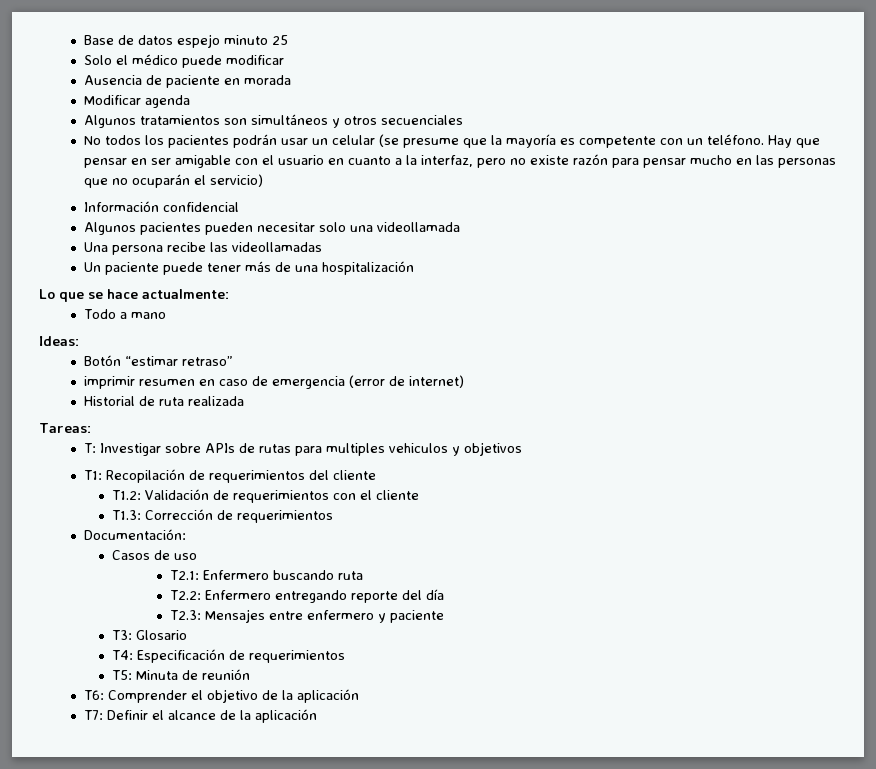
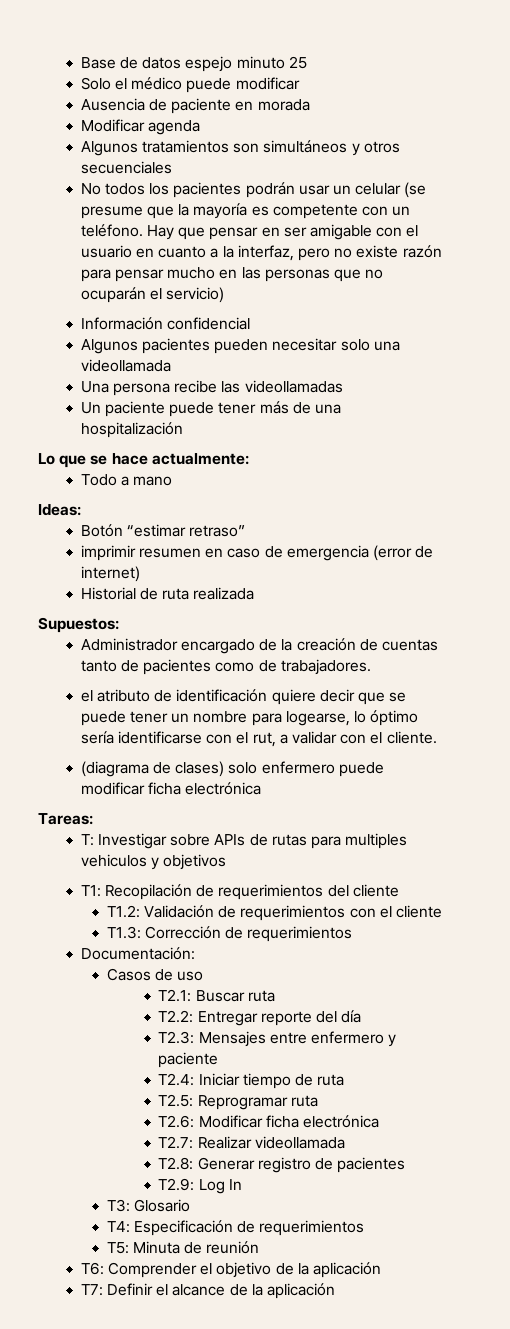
+ Supuestos:
+ Administrador encargado de la creación de cuentas tanto de pacientes como de trabajadores.
+ el atributo de identificación quiere decir que se puede tener un nombre para logearse, lo óptimo sería identificarse con el rut, a validar con el cliente.
+ (diagrama de clases) solo enfermero puede modificar ficha electrónica
- T2.1: Enfermero buscando ruta
+ T2.1: Buscar ruta
- T2.2: Enfermero entregando reporte del día
+ T2.2: Entregar reporte del día
+ T2.4: Iniciar tiempo de ruta
+ T2.5: Reprogramar ruta
+ T2.6: Modificar ficha electrónica
+ T2.7: Realizar videollamada
+ T2.8: Generar registro de pacientes
+ T2.9: Log In

